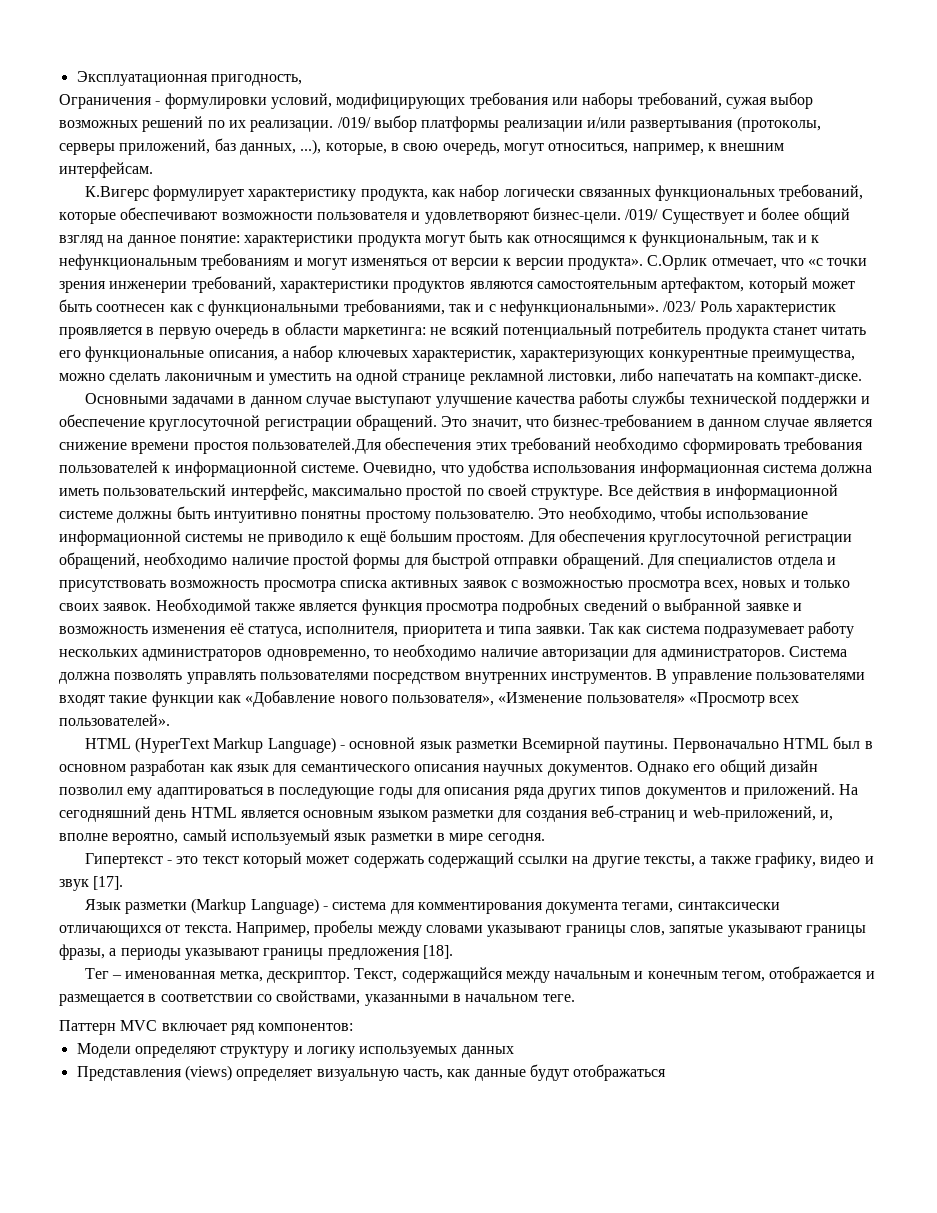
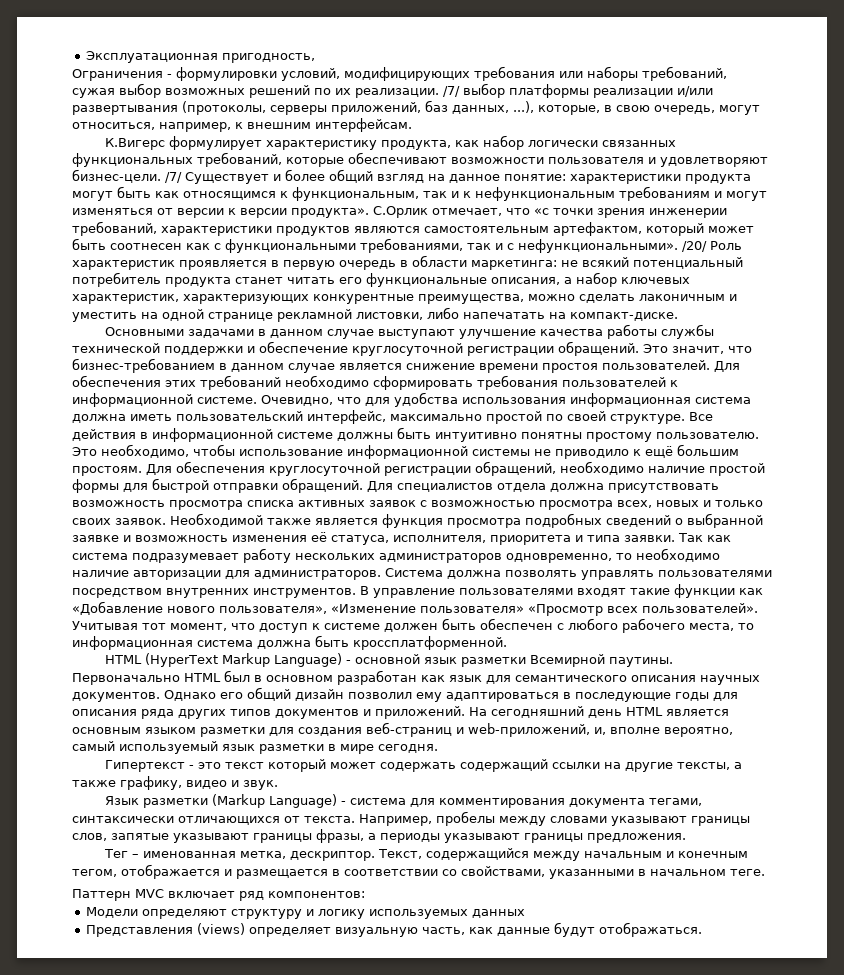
- /019/ выбор платформы реализации и/или развертывания (протоколы, серверы приложений, баз данных, ...), которые, в свою очередь, могут относиться, например, к внешним интерфейсам.
+ /7/ выбор платформы реализации и/или развертывания (протоколы, серверы приложений, баз данных, ...), которые, в свою очередь, могут относиться, например, к внешним интерфейсам.
- /019/ Существует и более общий взгляд на данное понятие: характеристики продукта могут быть как относящимся к функциональным, так и к нефункциональным требованиям и могут изменяться от версии к версии продукта».
+ /7/ Существует и более общий взгляд на данное понятие: характеристики продукта могут быть как относящимся к функциональным, так и к нефункциональным требованиям и могут изменяться от версии к версии продукта».
- /023/ Роль характеристик проявляется в первую очередь в области маркетинга: не всякий потенциальный потребитель продукта станет читать его функциональные описания, а набор ключевых характеристик, характеризующих конкурентные преимущества, можно сделать лаконичным и уместить на одной странице рекламной листовки, либо напечатать на компакт-диске.
+ /20/ Роль характеристик проявляется в первую очередь в области маркетинга: не всякий потенциальный потребитель продукта станет читать его функциональные описания, а набор ключевых характеристик, характеризующих конкурентные преимущества, можно сделать лаконичным и уместить на одной странице рекламной листовки, либо напечатать на компакт-диске.
- Это значит, что бизнес-требованием в данном случае является снижение времени простоя пользователей.Для обеспечения этих требований необходимо сформировать требования пользователей к информационной системе.
+ Это значит, что бизнес-требованием в данном случае является снижение времени простоя пользователей. Для обеспечения этих требований необходимо сформировать требования пользователей к информационной системе.
- Очевидно, что удобства использования информационная система должна иметь пользовательский интерфейс, максимально простой по своей структуре.
+ Очевидно, что для удобства использования информационная система должна иметь пользовательский интерфейс, максимально простой по своей структуре.
- Для специалистов отдела и присутствовать возможность просмотра списка активных заявок с возможностью просмотра всех, новых и только своих заявок.
+ Для специалистов отдела должна присутствовать возможность просмотра списка активных заявок с возможностью просмотра всех, новых и только своих заявок.
+ Учитывая тот момент, что доступ к системе должен быть обеспечен с любого рабочего места, то информационная система должна быть кроссплатформенной.
- Гипертекст - это текст который может содержать содержащий ссылки на другие тексты, а также графику, видео и звук [17].
+ Гипертекст - это текст который может содержать содержащий ссылки на другие тексты, а также графику, видео и звук.
- Например, пробелы между словами указывают границы слов, запятые указывают границы фразы, а периоды указывают границы предложения [18].
+ Например, пробелы между словами указывают границы слов, запятые указывают границы фразы, а периоды указывают границы предложения.
- Представления (views) определяет визуальную часть, как данные будут отображаться
+ Представления (views) определяет визуальную часть, как данные будут отображаться.

